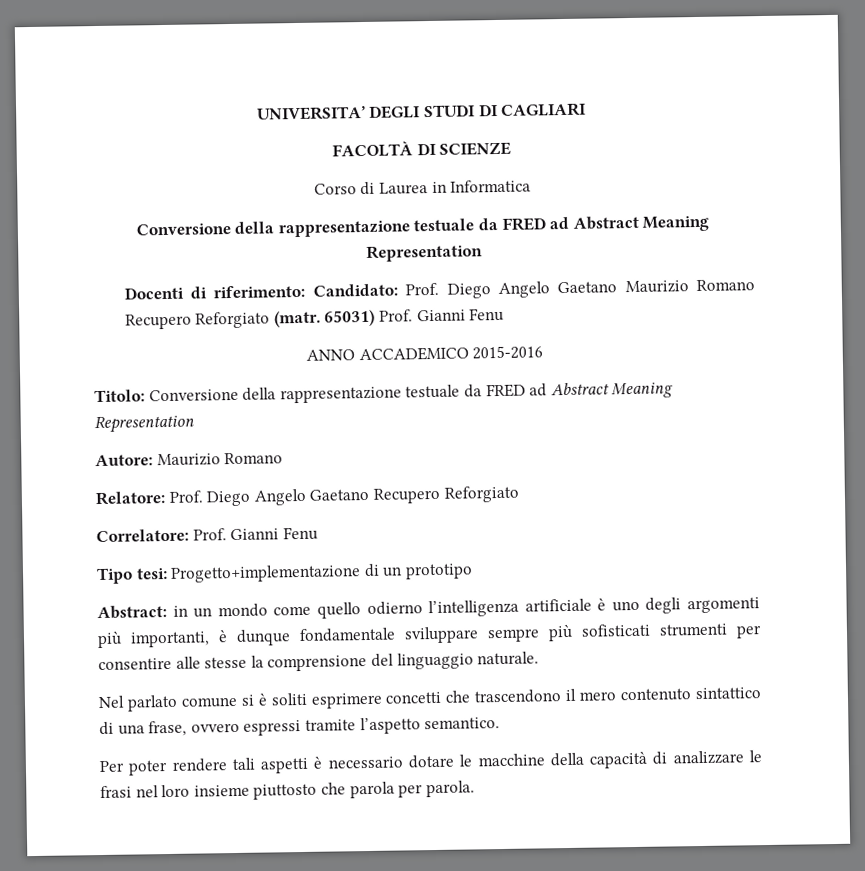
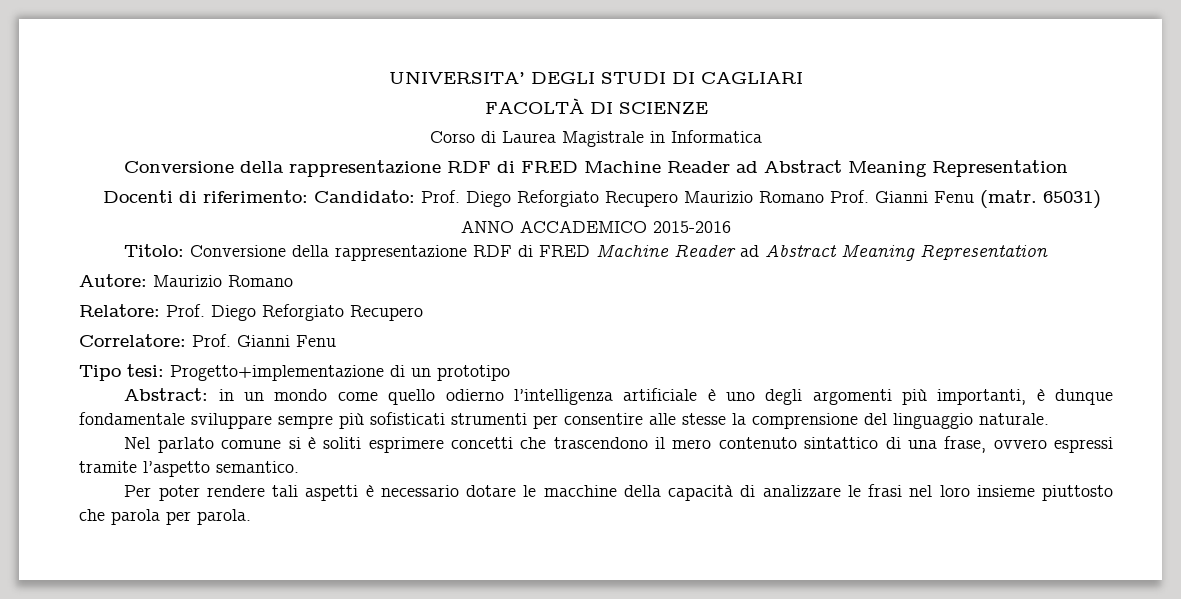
- Corso di Laurea in Informatica
- Conversione della rappresentazione testuale da FRED ad Abstract Meaning Representation
+ Corso di Laurea Magistrale in Informatica
+ Conversione della rappresentazione RDF di FRED Machine Reader ad Abstract Meaning Representation
- Docenti di riferimento: Candidato: Prof. Diego Angelo Gaetano Maurizio Romano Recupero Reforgiato (matr. 65031) Prof. Gianni Fenu
+ Docenti di riferimento: Candidato: Prof. Diego Reforgiato Recupero Maurizio Romano Prof. Gianni Fenu (matr. 65031)
- Titolo: Conversione della rappresentazione testuale da FRED ad Abstract Meaning Representation
+ Titolo: Conversione della rappresentazione RDF di FRED Machine Reader ad Abstract Meaning Representation
- Relatore: Prof. Diego Angelo Gaetano Recupero Reforgiato
+ Relatore: Prof. Diego Reforgiato Recupero

